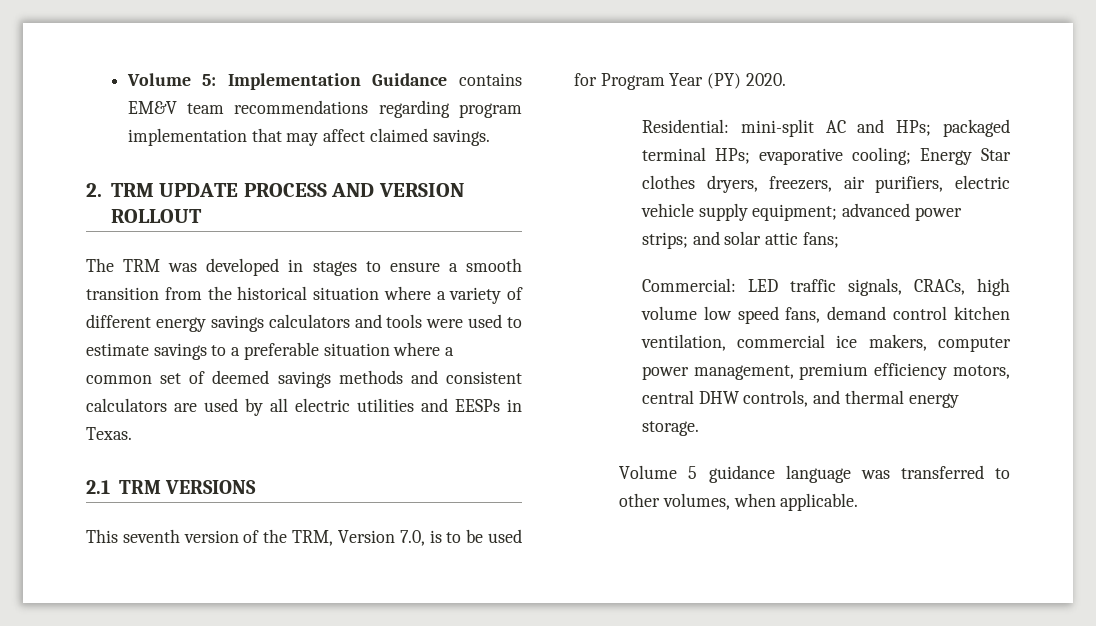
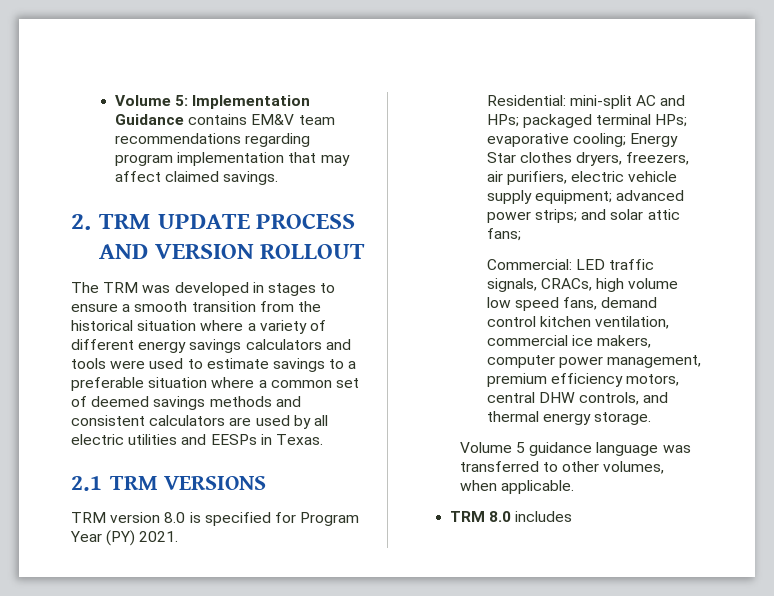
- This seventh version of the TRM, Version 7.0, is to be used for Program Year (PY) 2020.
+ TRM version 8.0 is specified for Program Year (PY) 2021.
+ TRM 8.0 includes

